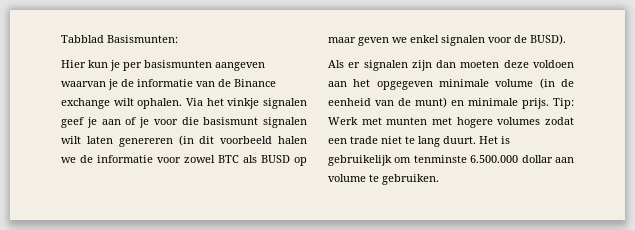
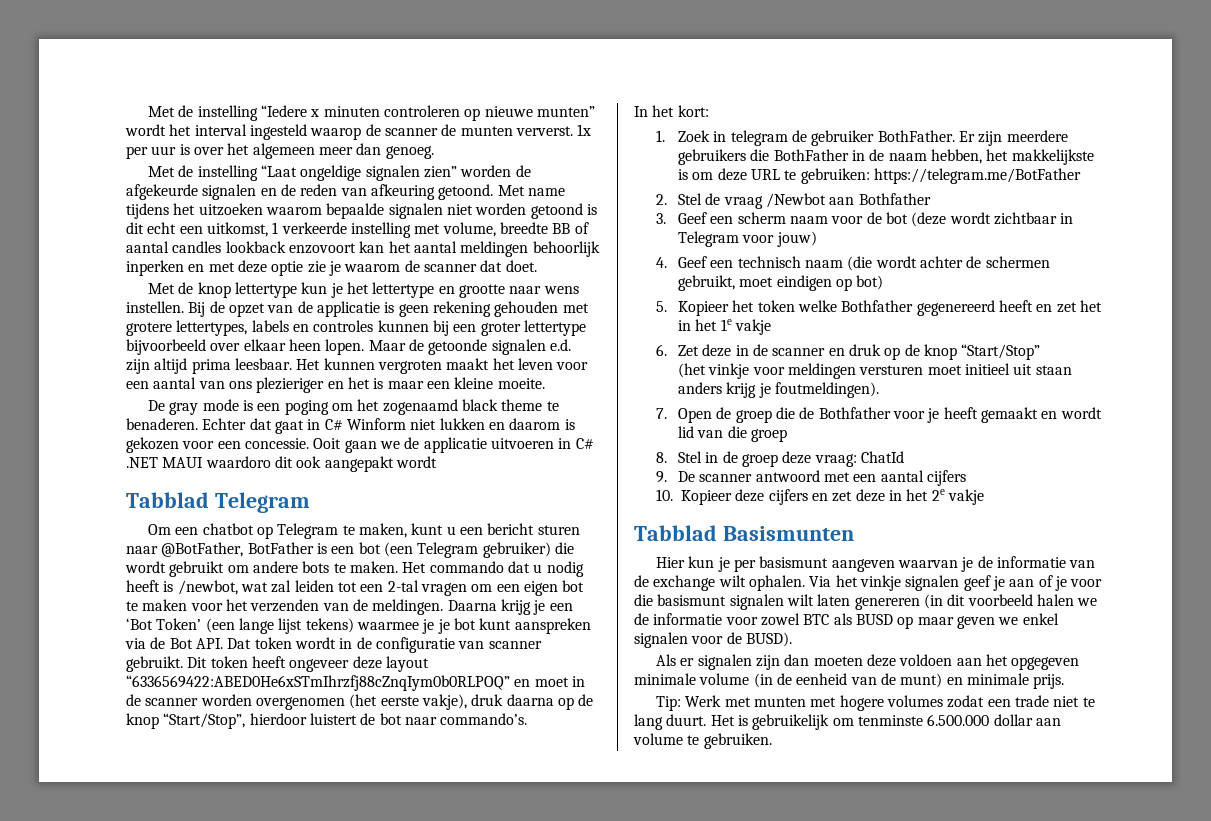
- Tabblad Basismunten:
+ Met de instelling “Iedere x minuten controleren op nieuwe munten” wordt het interval ingesteld waarop de scanner de munten ververst. 1x per uur is over het algemeen meer dan genoeg.
+ Met de instelling “Laat ongeldige signalen zien” worden de afgekeurde signalen en de reden van afkeuring getoond. Met name tijdens het uitzoeken waarom bepaalde signalen niet worden getoond is dit echt een uitkomst, 1 verkeerde instelling met volume, breedte BB of aantal candles lookback enzovoort kan het aantal meldingen behoorlijk inperken en met deze optie zie je waarom de scanner dat doet.
+ Met de knop lettertype kun je het lettertype en grootte naar wens instellen. Bij de opzet van de applicatie is geen rekening gehouden met grotere lettertypes, labels en controles kunnen bij een groter lettertype bijvoorbeeld over elkaar heen lopen. Maar de getoonde signalen e.d. zijn altijd prima leesbaar. Het kunnen vergroten maakt het leven voor een aantal van ons plezieriger en het is maar een kleine moeite.
+ De gray mode is een poging om het zogenaamd black theme te benaderen. Echter dat gaat in C# Winform niet lukken en daarom is gekozen voor een concessie. Ooit gaan we de applicatie uitvoeren in C# .NET MAUI waardoro dit ook aangepakt wordt
+ Tabblad Telegram
+ Om een chatbot op Telegram te maken, kunt u een bericht sturen naar @BotFather, BotFather is een bot (een Telegram gebruiker) die wordt gebruikt om andere bots te maken. Het commando dat u nodig heeft is /newbot, wat zal leiden tot een 2-tal vragen om een eigen bot te maken voor het verzenden van de meldingen. Daarna krijg je een ‘Bot Token’ (een lange lijst tekens) waarmee je je bot kunt aanspreken via de Bot API. Dat token wordt in de configuratie van scanner gebruikt. Dit token heeft ongeveer deze layout “6336569422:ABED0He6xSTmIhrzfj88cZnqIym0b0RLPOQ” en moet in de scanner worden overgenomen (het eerste vakje), druk daarna op de knop “Start/Stop”, hierdoor luistert de bot naar commando’s.
+ In het kort:
+ 1. Zoek in telegram de gebruiker BothFather. Er zijn meerdere gebruikers die BothFather in de naam hebben, het makkelijkste is om deze URL te gebruiken: https://telegram.me/BotFather
+ 2. Stel de vraag /Newbot aan Bothfather
+ 3. Geef een scherm naam voor de bot (deze wordt zichtbaar in Telegram voor jouw)
+ 4. Geef een technisch naam (die wordt achter de schermen gebruikt, moet eindigen op bot)
+ 5. Kopieer het token welke Bothfather gegenereerd heeft en zet het in het 1e vakje
+ 6. Zet deze in de scanner en druk op de knop “Start/Stop”
+ (het vinkje voor meldingen versturen moet initieel uit staan anders krijg je foutmeldingen).
+ 7. Open de groep die de Bothfather voor je heeft gemaakt en wordt lid van die groep
+ 8. Stel in de groep deze vraag: ChatId
+ 9. De scanner antwoord met een aantal cijfers
+ 10. Kopieer deze cijfers en zet deze in het 2e vakje
+ Tabblad Basismunten
- Hier kun je per basismunten aangeven waarvan je de informatie van de Binance exchange wilt ophalen.
+ Hier kun je per basismunt aangeven waarvan je de informatie van de exchange wilt ophalen.
- Als er signalen zijn dan moeten deze voldoen aan het opgegeven minimale volume (in de eenheid van de munt) en minimale prijs. Tip: Werk met munten met hogere volumes zodat een trade niet te lang duurt.
+ Als er signalen zijn dan moeten deze voldoen aan het opgegeven minimale volume (in de eenheid van de munt) en minimale prijs.
+ Tip: Werk met munten met hogere volumes zodat een trade niet te lang duurt.

